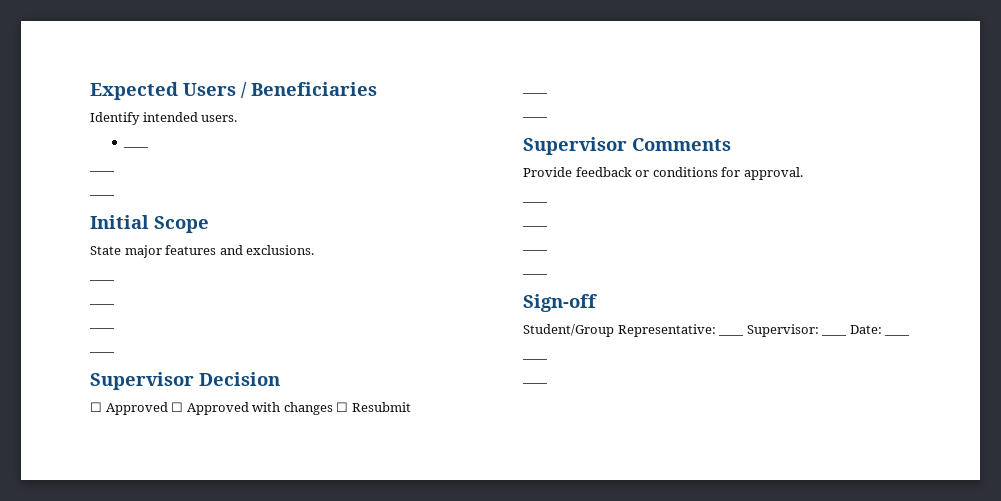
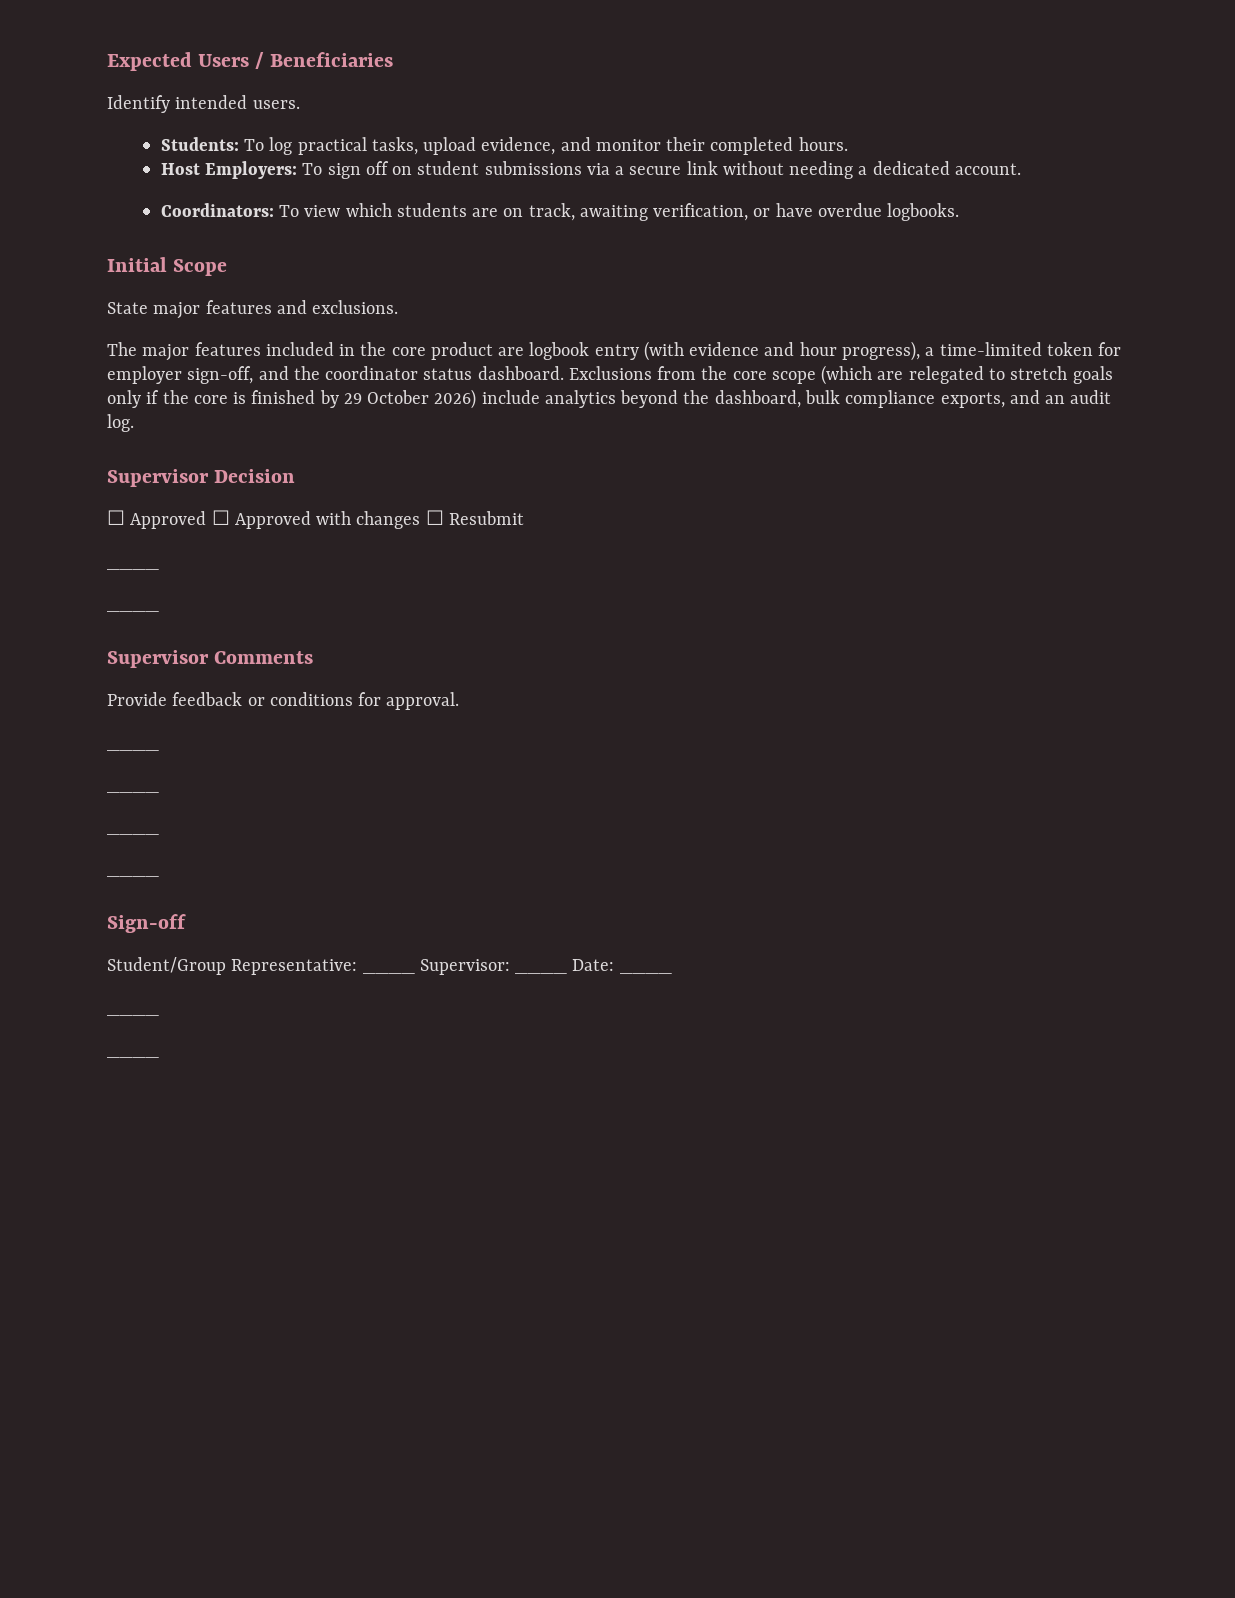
  Identify intended users.
- ____
- ____
- ____
+ Students: To log practical tasks, upload evidence, and monitor their completed hours.
+ Host Employers: To sign off on student submissions via a secure link without needing a dedicated account.
+ Coordinators: To view which students are on track, awaiting verification, or have overdue logbooks.
  State major features and exclusions.
- ____
- ____
- ____
- ____
+ The major features included in the core product are logbook entry (with evidence and hour progress), a time-limited token for employer sign-off, and the coordinator status dashboard. Exclusions from the core scope (which are relegated to stretch goals only if the core is finished by 29 October 2026) include analytics beyond the dashboard, bulk compliance exports, and an audit log.

